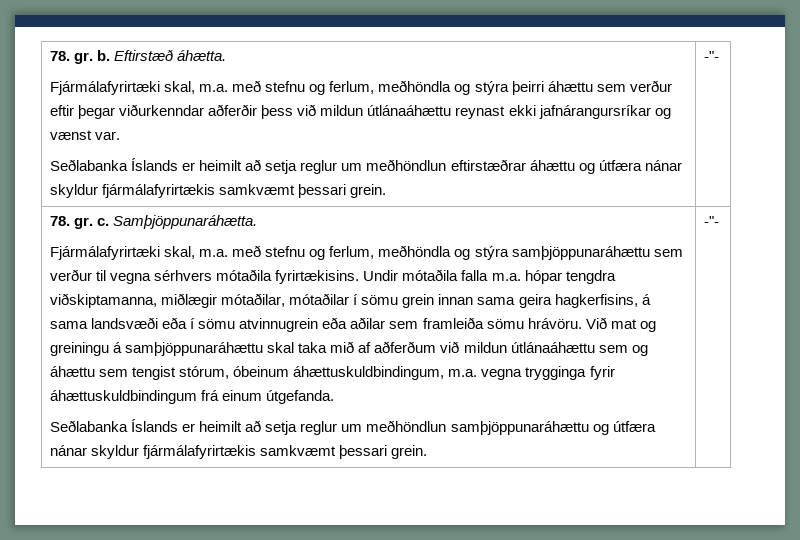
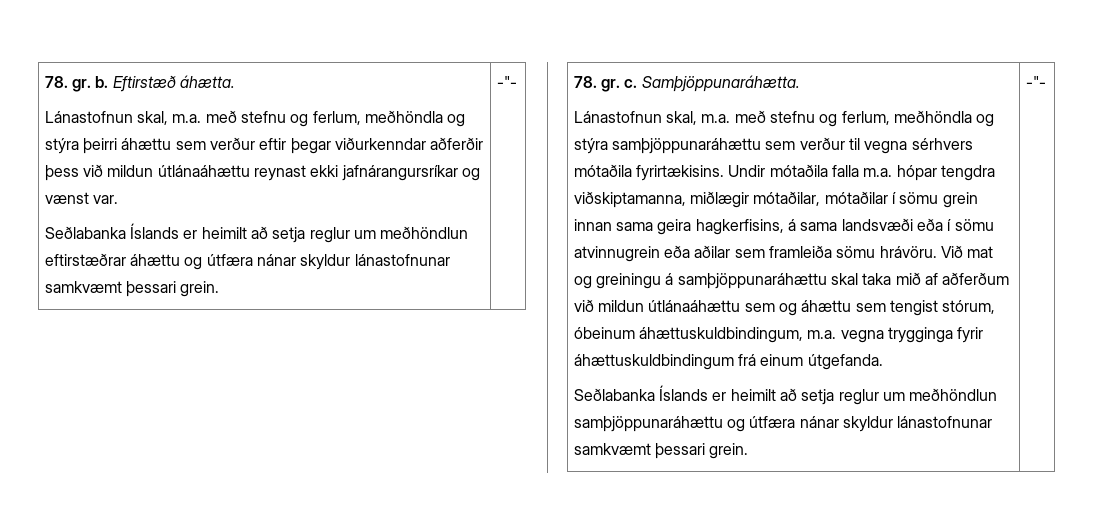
- Fjármálafyrirtæki skal, m.a. með stefnu og ferlum, meðhöndla og stýra þeirri áhættu sem verður eftir þegar viðurkenndar aðferðir þess við mildun útlánaáhættu reynast ekki jafnárangursríkar og vænst var.
+ Lánastofnun skal, m.a. með stefnu og ferlum, meðhöndla og stýra þeirri áhættu sem verður eftir þegar viðurkenndar aðferðir þess við mildun útlánaáhættu reynast ekki jafnárangursríkar og vænst var.
- Seðlabanka Íslands er heimilt að setja reglur um meðhöndlun eftirstæðrar áhættu og útfæra nánar skyldur fjármálafyrirtækis samkvæmt þessari grein.
+ Seðlabanka Íslands er heimilt að setja reglur um meðhöndlun eftirstæðrar áhættu og útfæra nánar skyldur lánastofnunar samkvæmt þessari grein.
- Fjármálafyrirtæki skal, m.a. með stefnu og ferlum, meðhöndla og stýra samþjöppunaráhættu sem verður til vegna sérhvers mótaðila fyrirtækisins.
+ Lánastofnun skal, m.a. með stefnu og ferlum, meðhöndla og stýra samþjöppunaráhættu sem verður til vegna sérhvers mótaðila fyrirtækisins.
- Seðlabanka Íslands er heimilt að setja reglur um meðhöndlun samþjöppunaráhættu og útfæra nánar skyldur fjármálafyrirtækis samkvæmt þessari grein.
+ Seðlabanka Íslands er heimilt að setja reglur um meðhöndlun samþjöppunaráhættu og útfæra nánar skyldur lánastofnunar samkvæmt þessari grein.

